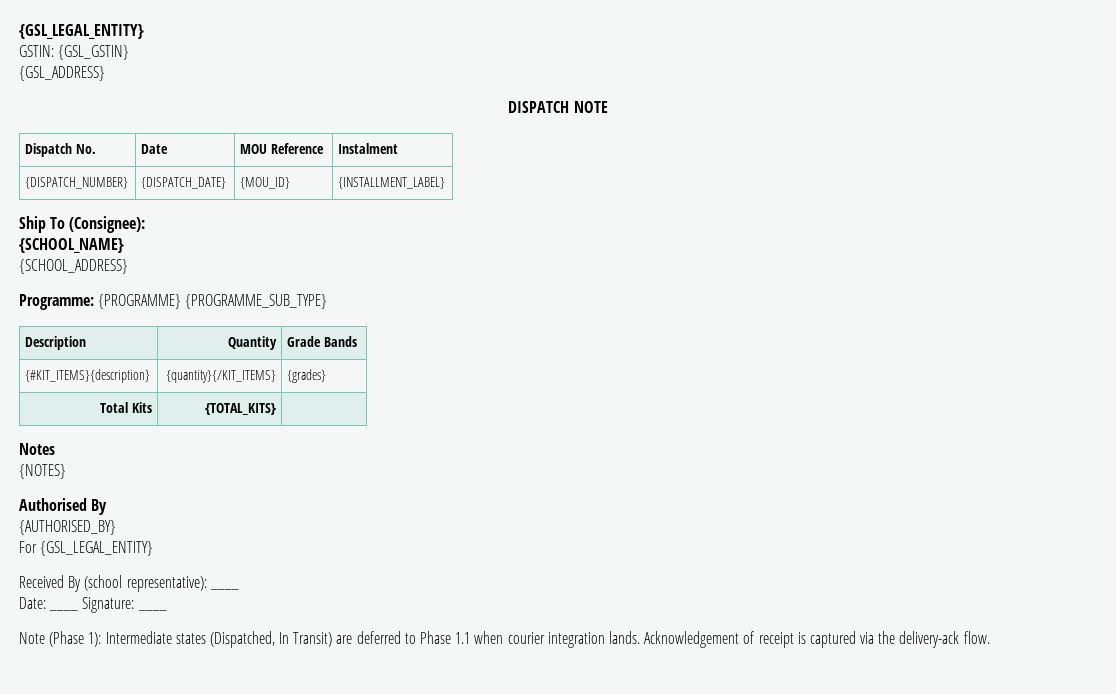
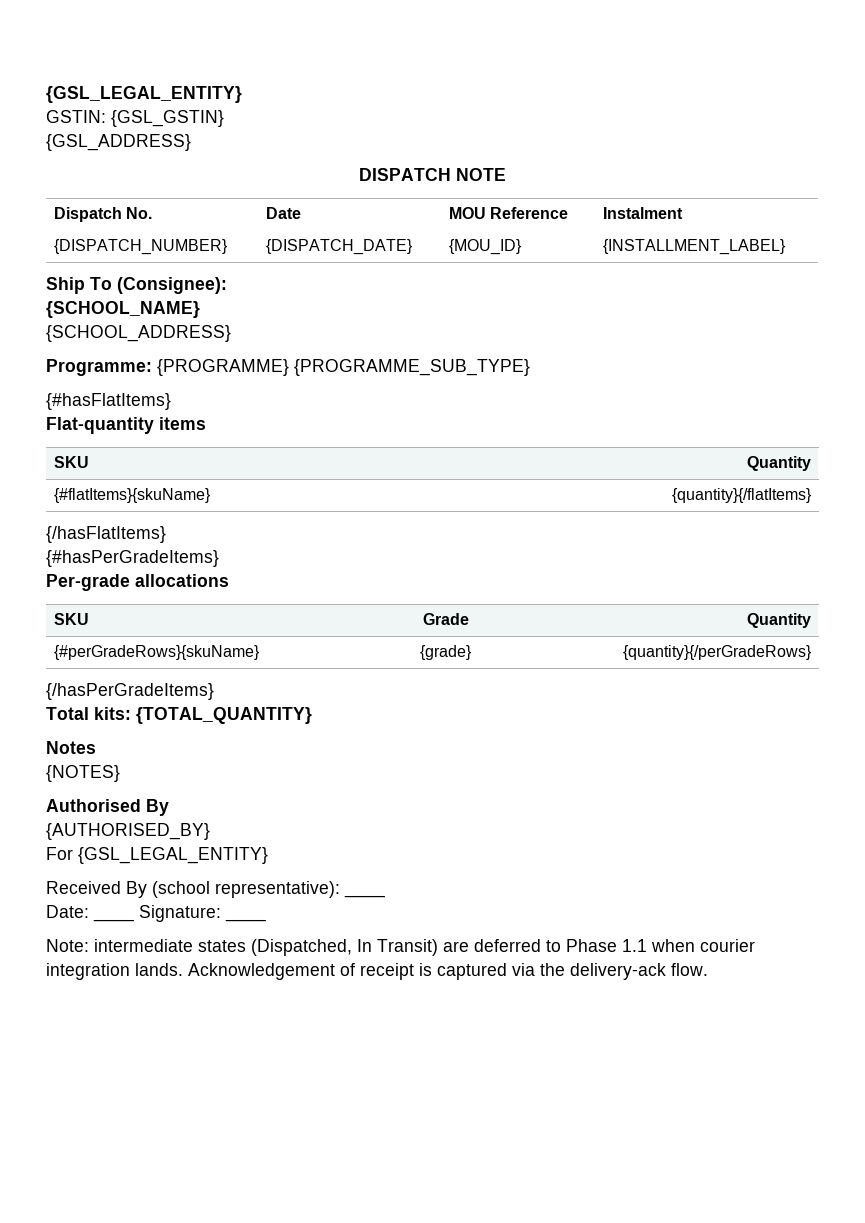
- Description | Quantity | Grade Bands
- {#KIT_ITEMS}{description} | {quantity}{/KIT_ITEMS} | {grades}
- Total Kits | {TOTAL_KITS} |
+ {#hasFlatItems}
+ Flat-quantity items
+ SKU | Quantity
+ {#flatItems}{skuName} | {quantity}{/flatItems}
+ {/hasFlatItems}
+ {#hasPerGradeItems}
+ Per-grade allocations
+ SKU | Grade | Quantity
+ {#perGradeRows}{skuName} | {grade} | {quantity}{/perGradeRows}
+ {/hasPerGradeItems}
+ Total kits: {TOTAL_QUANTITY}
- Note (Phase 1): Intermediate states (Dispatched, In Transit) are deferred to Phase 1.1 when courier integration lands.
+ Note: intermediate states (Dispatched, In Transit) are deferred to Phase 1.1 when courier integration lands.

